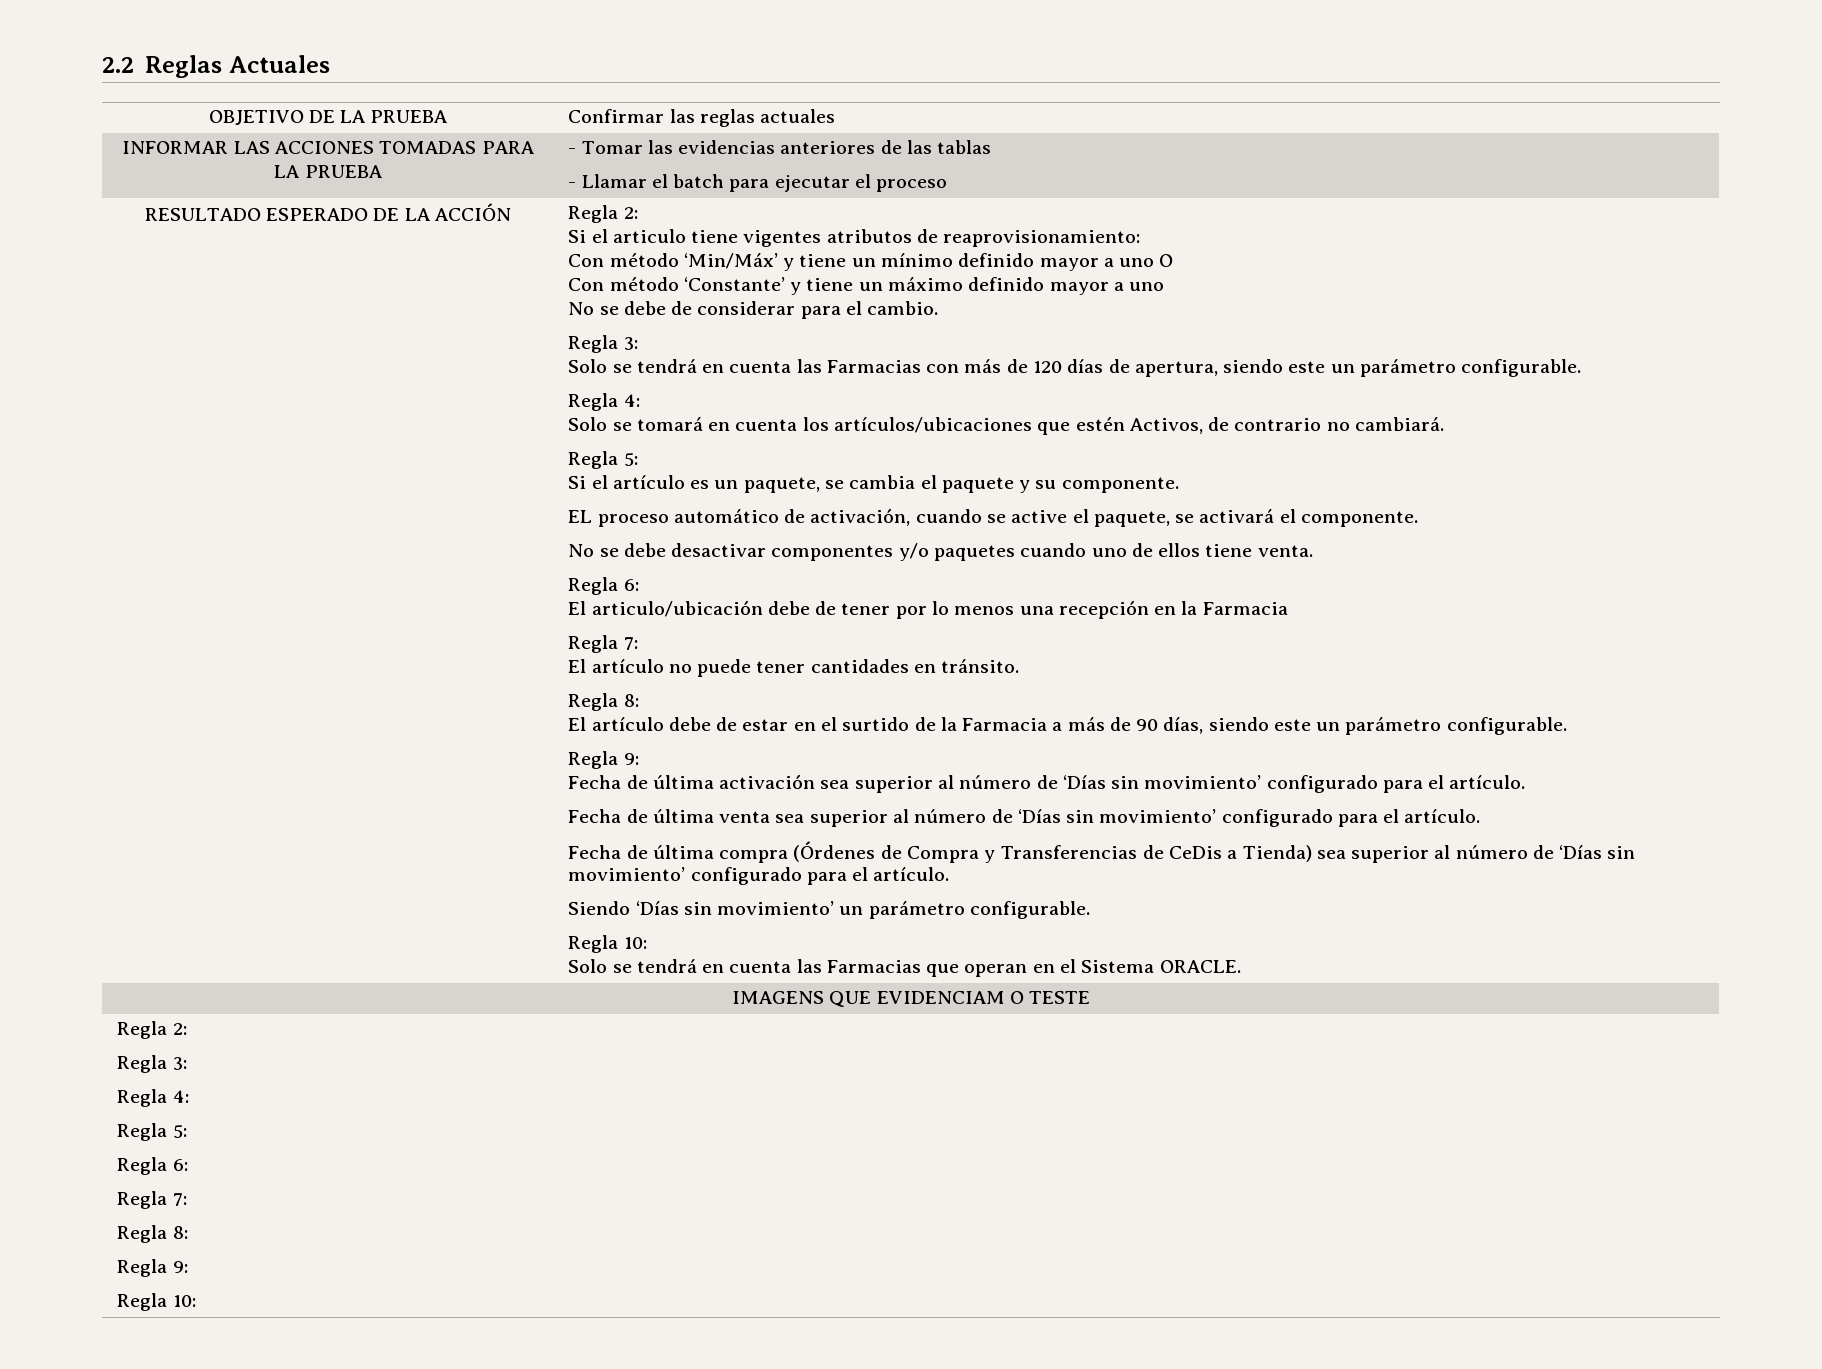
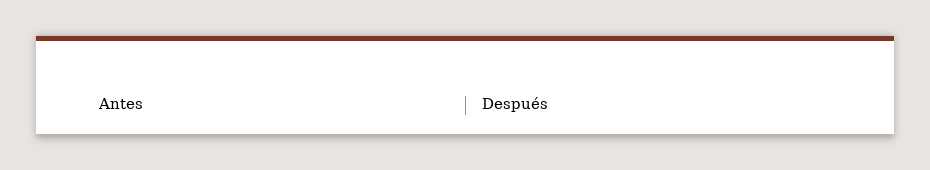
- 2.2 Reglas Actuales
- OBJETIVO DE LA PRUEBA | Confirmar las reglas actuales
- INFORMAR LAS ACCIONES TOMADAS PARA LA PRUEBA | - Tomar las evidencias anteriores de las tablas
- - Llamar el batch para ejecutar el proceso
- RESULTADO ESPERADO DE LA ACCIÓN | Regla 2:
- Si el articulo tiene vigentes atributos de reaprovisionamiento:
- Con método ‘Min/Máx’ y tiene un mínimo definido mayor a uno O
- Con método ‘Constante’ y tiene un máximo definido mayor a uno
- No se debe de considerar para el cambio.
- Regla 3:
- Solo se tendrá en cuenta las Farmacias con más de 120 días de apertura, siendo este un parámetro configurable.
- Regla 4:
- Solo se tomará en cuenta los artículos/ubicaciones que estén Activos, de contrario no cambiará.
- Regla 5:
- Si el artículo es un paquete, se cambia el paquete y su componente.
- EL proceso automático de activación, cuando se active el paquete, se activará el componente.
- No se debe desactivar componentes y/o paquetes cuando uno de ellos tiene venta.
- Regla 6:
- El articulo/ubicación debe de tener por lo menos una recepción en la Farmacia
- Regla 7:
- El artículo no puede tener cantidades en tránsito.
- Regla 8:
- El artículo debe de estar en el surtido de la Farmacia a más de 90 días, siendo este un parámetro configurable.
- Regla 9:
- Fecha de última activación sea superior al número de ‘Días sin movimiento’ configurado para el artículo.
- Fecha de última venta sea superior al número de ‘Días sin movimiento’ configurado para el artículo.
- Fecha de última compra (Órdenes de Compra y Transferencias de CeDis a Tienda) sea superior al número de ‘Días sin movimiento’ configurado para el artículo.
- Siendo ‘Días sin movimiento’ un parámetro configurable.
- Regla 10:
- Solo se tendrá en cuenta las Farmacias que operan en el Sistema ORACLE.
- IMAGENS QUE EVIDENCIAM O TESTE
- Regla 2:
- Regla 3:
- Regla 4:
- Regla 5:
- Regla 6:
- Regla 7:
- Regla 8:
- Regla 9:
- Regla 10:
+ Antes
+ Después

